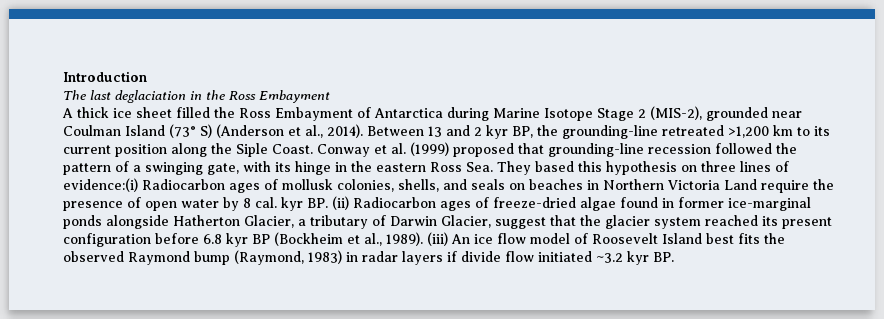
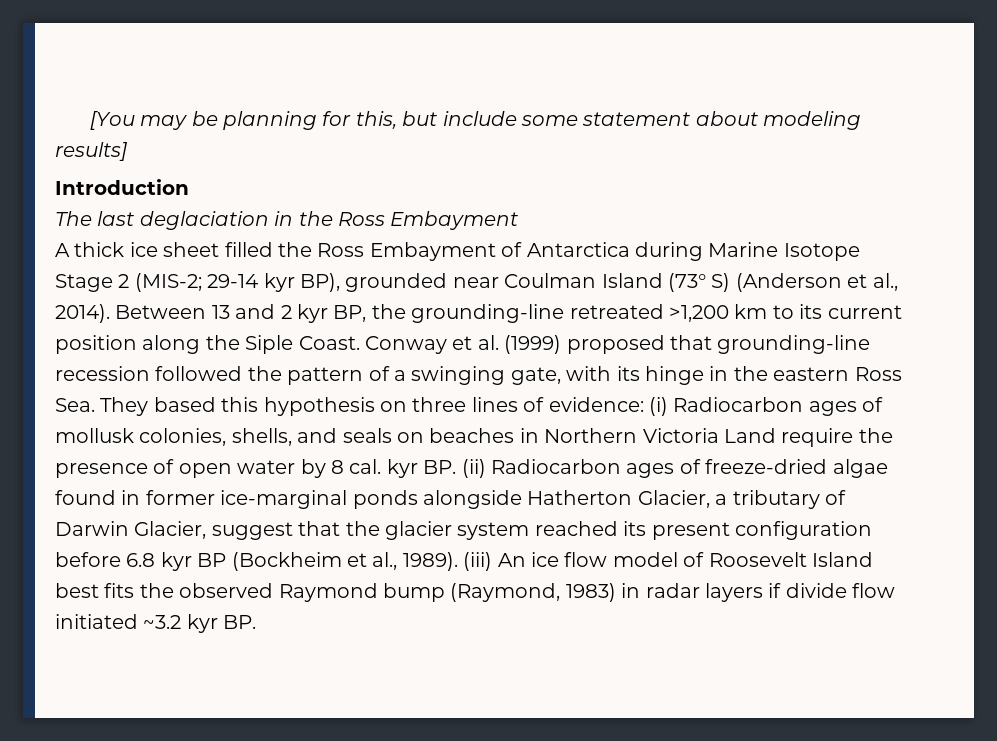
+ [You may be planning for this, but include some statement about modeling results]
- A thick ice sheet filled the Ross Embayment of Antarctica during Marine Isotope Stage 2 (MIS-2), grounded near Coulman Island (73° S) (Anderson et al., 2014).
+ A thick ice sheet filled the Ross Embayment of Antarctica during Marine Isotope Stage 2 (MIS-2; 29-14 kyr BP), grounded near Coulman Island (73° S) (Anderson et al., 2014).
- Conway et al. (1999) proposed that grounding-line recession followed the pattern of a swinging gate, with its hinge in the eastern Ross Sea. They based this hypothesis on three lines of evidence:(i) Radiocarbon ages of mollusk colonies, shells, and seals on beaches in Northern Victoria Land require the presence of open water by 8 cal. kyr BP. (ii) Radiocarbon ages of freeze-dried algae found in former ice-marginal ponds alongside Hatherton Glacier, a tributary of Darwin Glacier, suggest that the glacier system reached its present configuration before 6.8 kyr BP (Bockheim et al., 1989).
+ Conway et al. (1999) proposed that grounding-line recession followed the pattern of a swinging gate, with its hinge in the eastern Ross Sea. They based this hypothesis on three lines of evidence: (i) Radiocarbon ages of mollusk colonies, shells, and seals on beaches in Northern Victoria Land require the presence of open water by 8 cal. kyr BP. (ii) Radiocarbon ages of freeze-dried algae found in former ice-marginal ponds alongside Hatherton Glacier, a tributary of Darwin Glacier, suggest that the glacier system reached its present configuration before 6.8 kyr BP (Bockheim et al., 1989).

